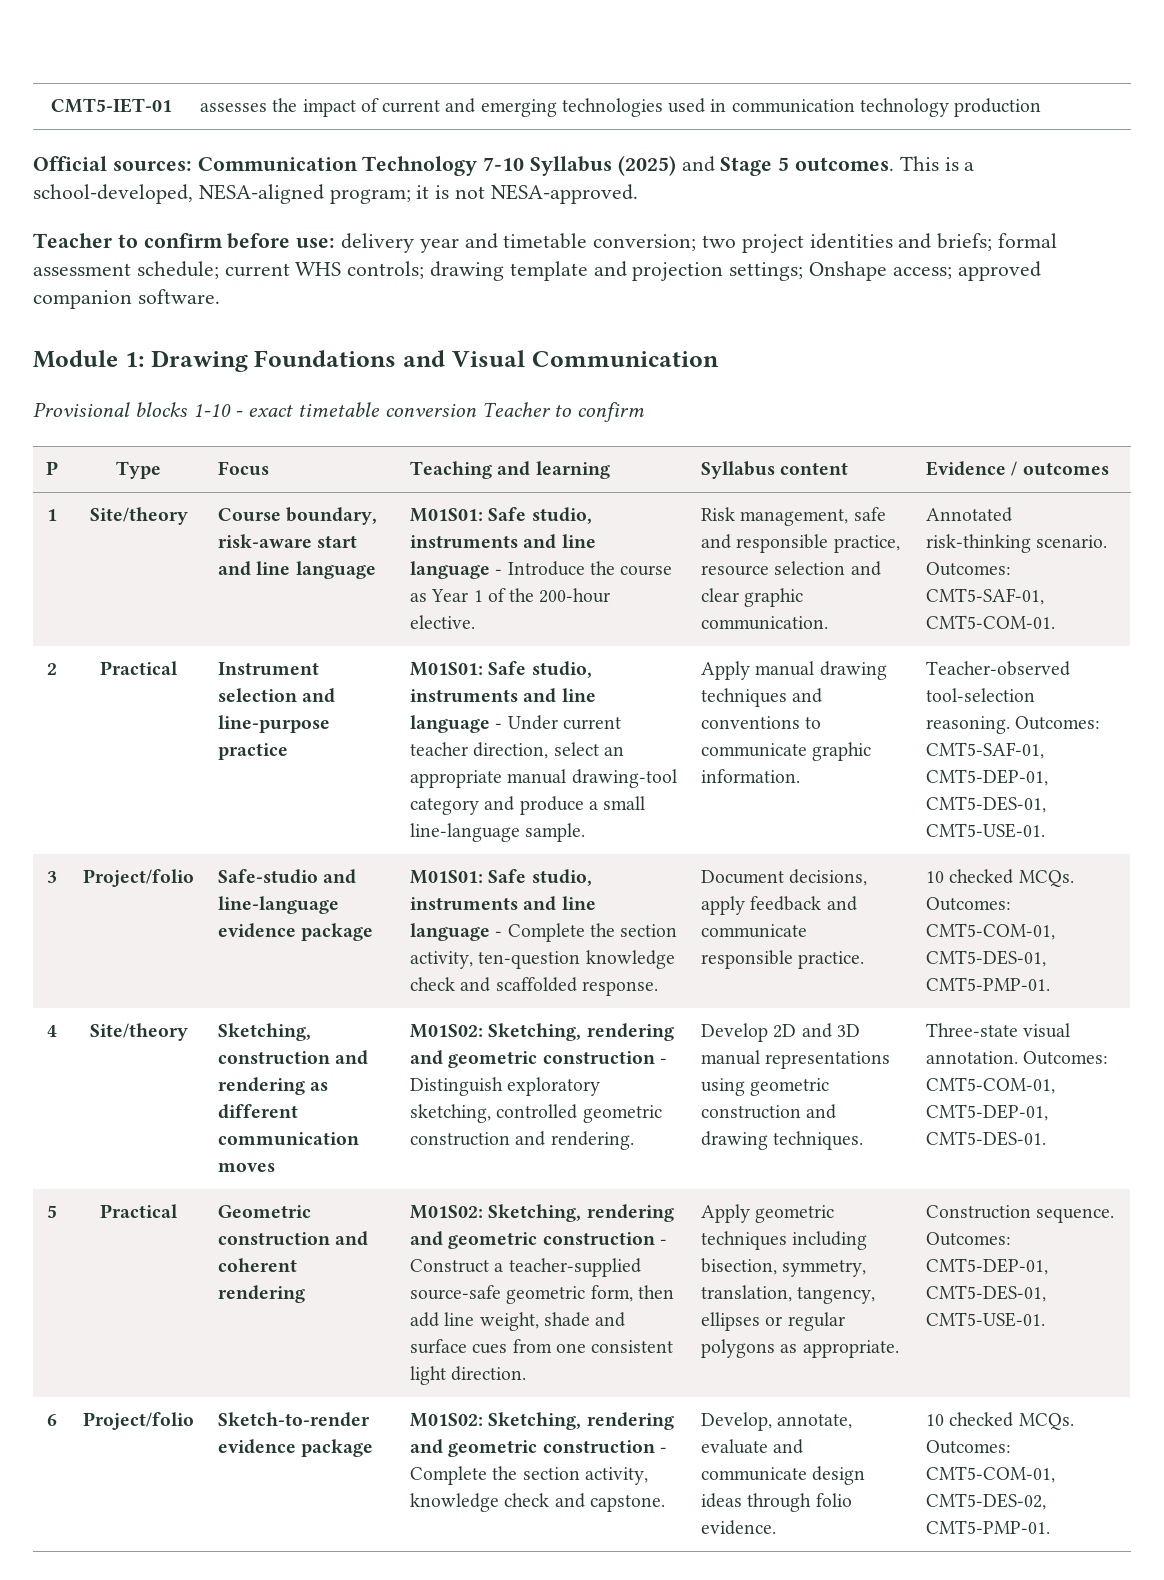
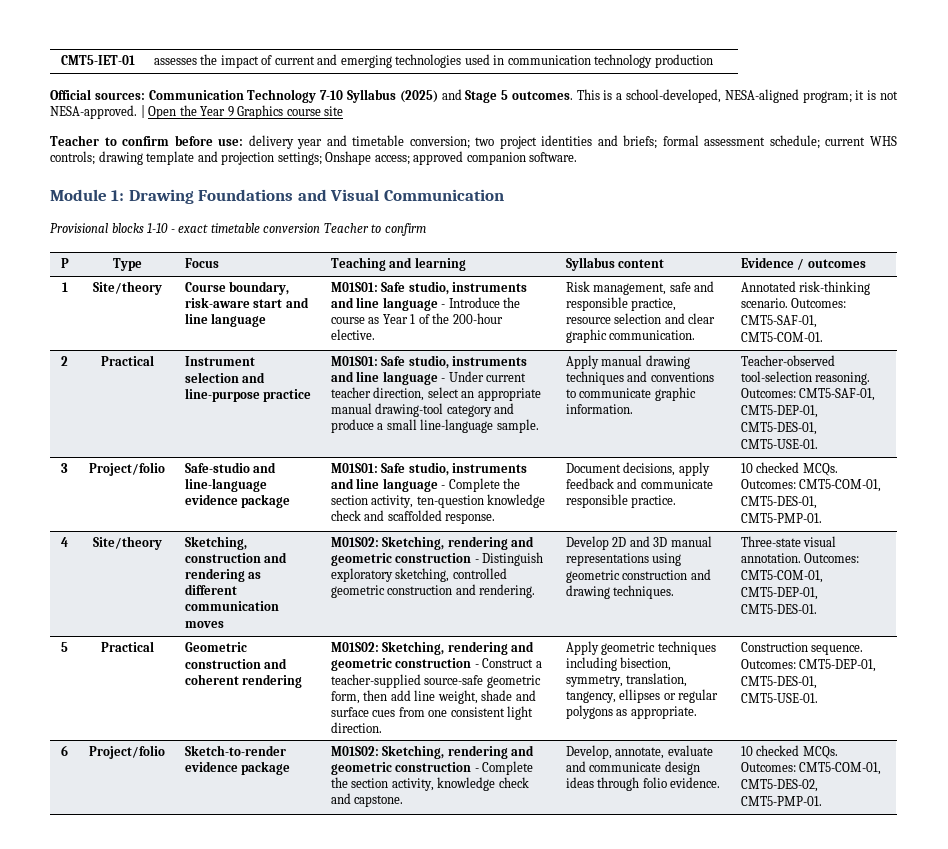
+ | Open the Year 9 Graphics course site

